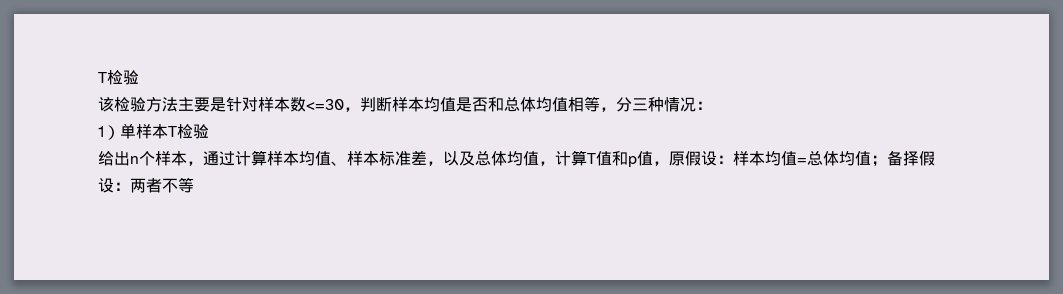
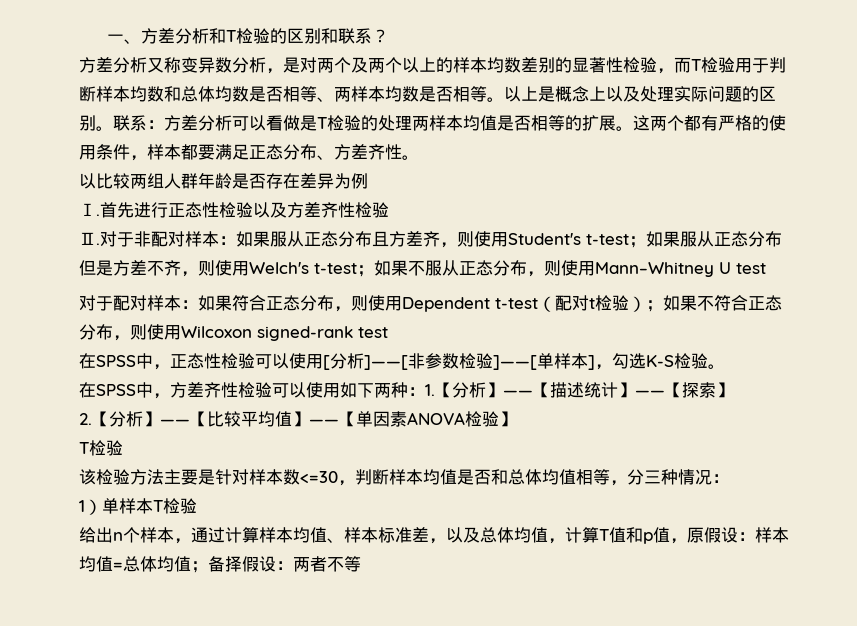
+ 一、方差分析和T检验的区别和联系？
+ 方差分析又称变异数分析，是对两个及两个以上的样本均数差别的显著性检验，而T检验用于判断样本均数和总体均数是否相等、两样本均数是否相等。以上是概念上以及处理实际问题的区别。联系：方差分析可以看做是T检验的处理两样本均值是否相等的扩展。这两个都有严格的使用条件，样本都要满足正态分布、方差齐性。
+ 以比较两组人群年龄是否存在差异为例
+ Ⅰ.首先进行正态性检验以及方差齐性检验
+ Ⅱ.对于非配对样本：如果服从正态分布且方差齐，则使用Student's t-test；如果服从正态分布但是方差不齐，则使用Welch's t-test；如果不服从正态分布，则使用Mann–Whitney U test
+ 对于配对样本：如果符合正态分布，则使用Dependent t-test（配对t检验）；如果不符合正态分布，则使用Wilcoxon signed-rank test
+ 在SPSS中，正态性检验可以使用[分析]——[非参数检验]——[单样本]，勾选K-S检验。
+ 在SPSS中，方差齐性检验可以使用如下两种：1.【分析】——【描述统计】——【探索】
+ 2.【分析】——【比较平均值】——【单因素ANOVA检验】

